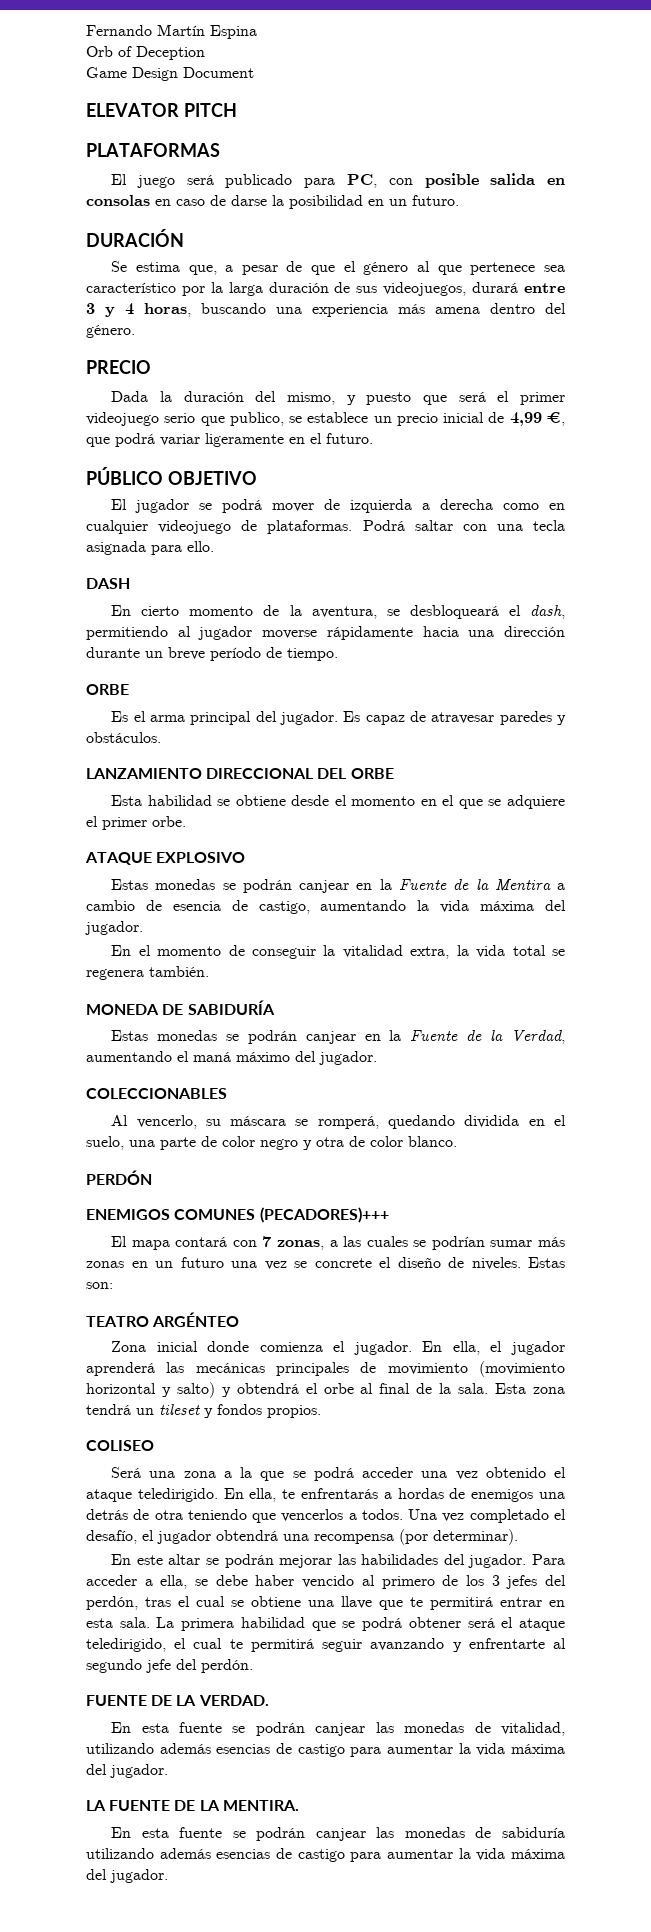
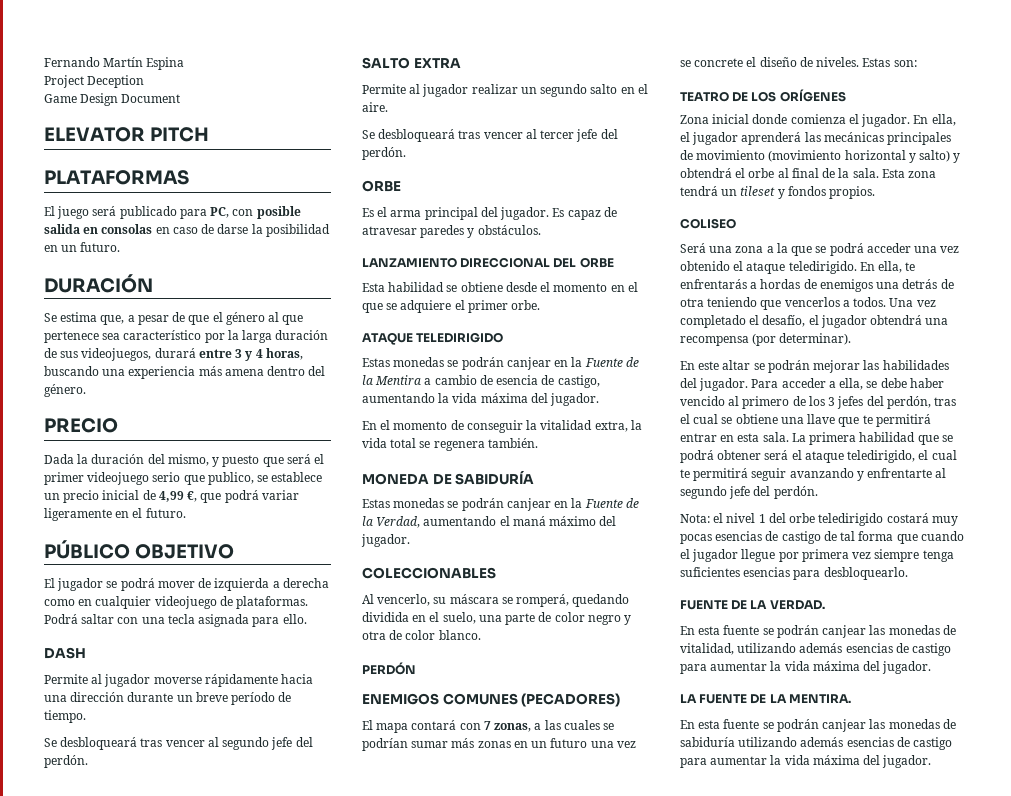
- Orb of Deception
+ Project Deception
- En cierto momento de la aventura, se desbloqueará el dash, permitiendo al jugador moverse rápidamente hacia una dirección durante un breve período de tiempo.
+ Permite al jugador moverse rápidamente hacia una dirección durante un breve período de tiempo.
+ Se desbloqueará tras vencer al segundo jefe del perdón.
+ SALTO EXTRA
+ Permite al jugador realizar un segundo salto en el aire.
+ Se desbloqueará tras vencer al tercer jefe del perdón.
- ATAQUE EXPLOSIVO
+ ATAQUE TELEDIRIGIDO
- ENEMIGOS COMUNES (PECADORES)+++
+ ENEMIGOS COMUNES (PECADORES)
- TEATRO ARGÉNTEO
+ TEATRO DE LOS ORÍGENES
+ Nota: el nivel 1 del orbe teledirigido costará muy pocas esencias de castigo de tal forma que cuando el jugador llegue por primera vez siempre tenga suficientes esencias para desbloquearlo.

